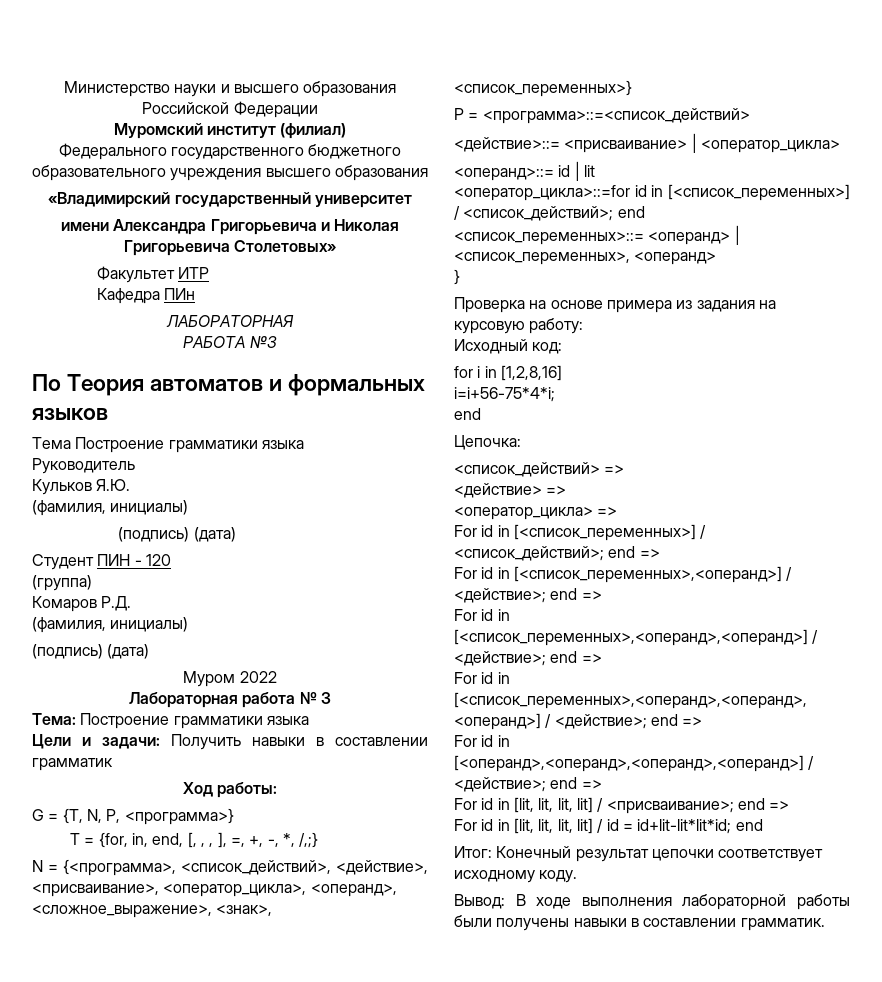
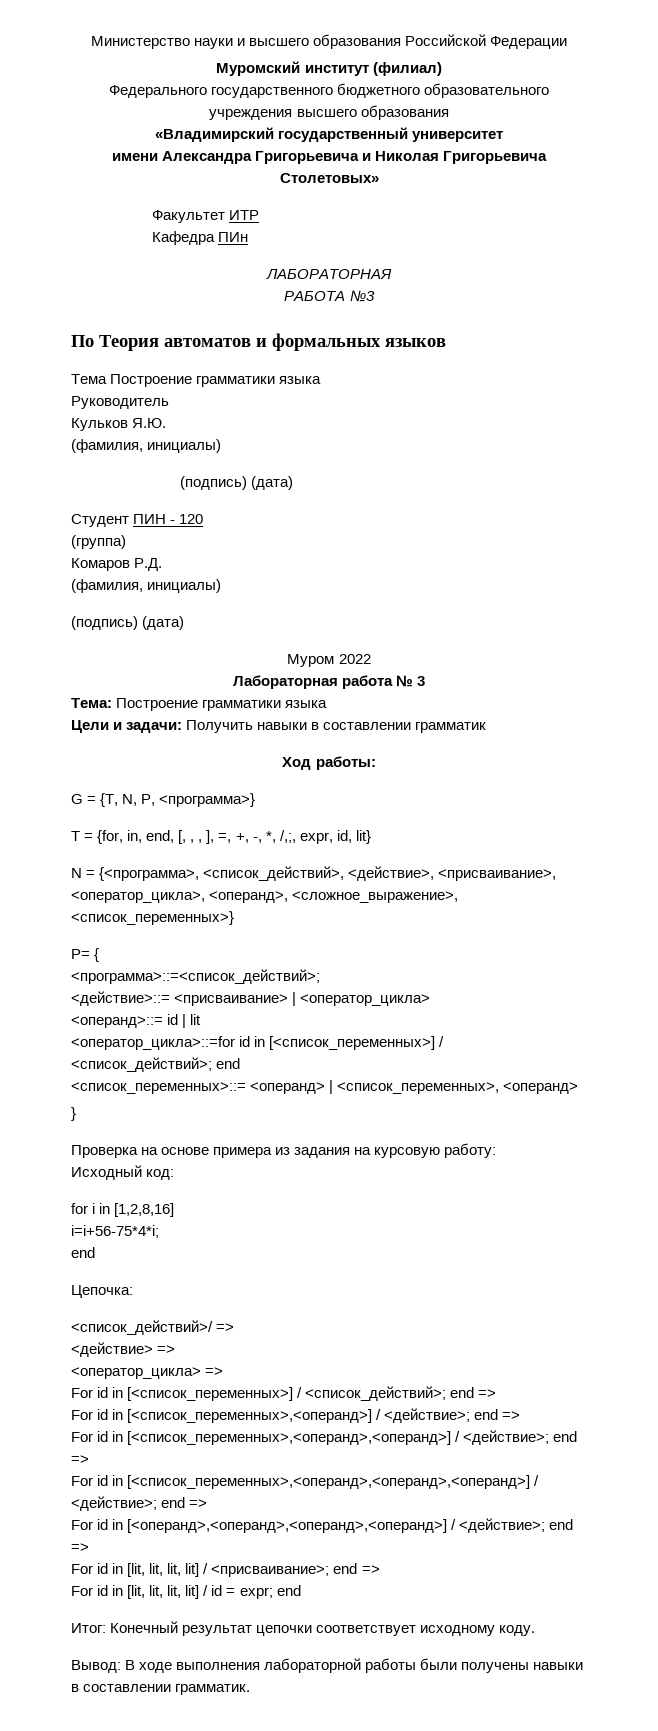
- Т = {for, in, end, [, , , ], =, +, -, *, /,;}
+ Т = {for, in, end, [, , , ], =, +, -, *, /,;, expr, id, lit}
- N = {<программа>, <список_действий>, <действие>, <присваивание>, <оператор_цикла>, <операнд>, <сложное_выражение>, <знак>, <список_переменных>}
+ N = {<программа>, <список_действий>, <действие>, <присваивание>, <оператор_цикла>, <операнд>, <сложное_выражение>, <список_переменных>}
- P = <программа>::=<список_действий>
+ P= {
+ <программа>::=<список_действий>;
- <список_действий> =>
+ <список_действий>/ =>
- For id in [lit, lit, lit, lit] / id = id+lit-lit*lit*id; end
+ For id in [lit, lit, lit, lit] / id = expr; end

